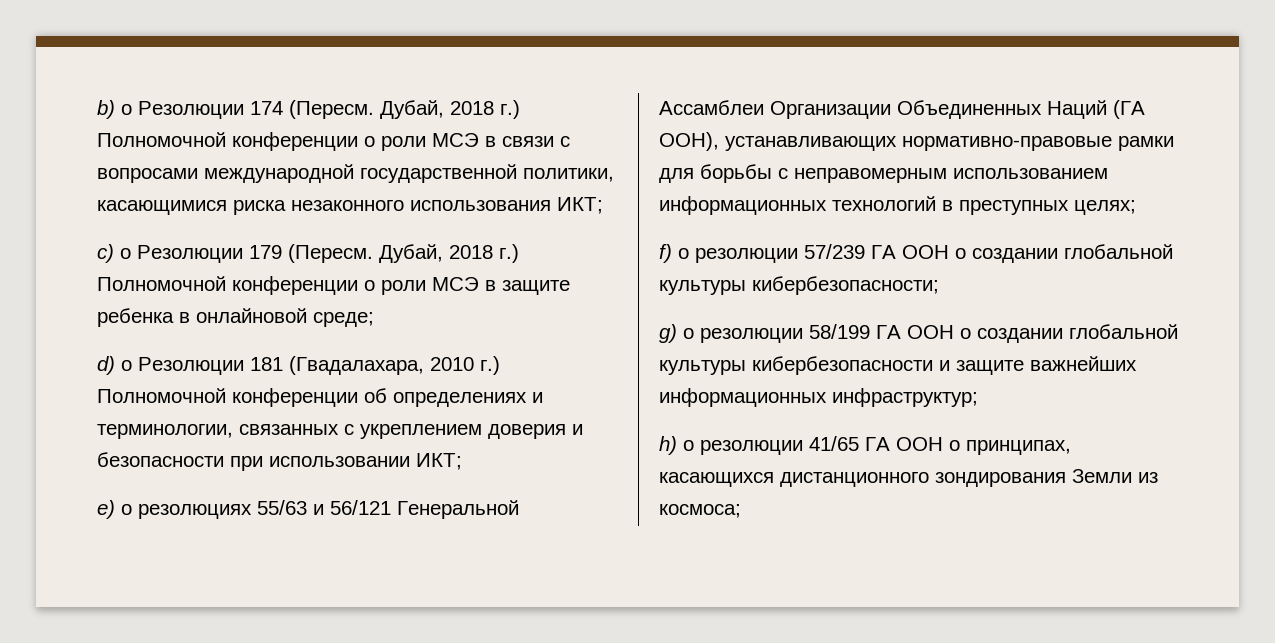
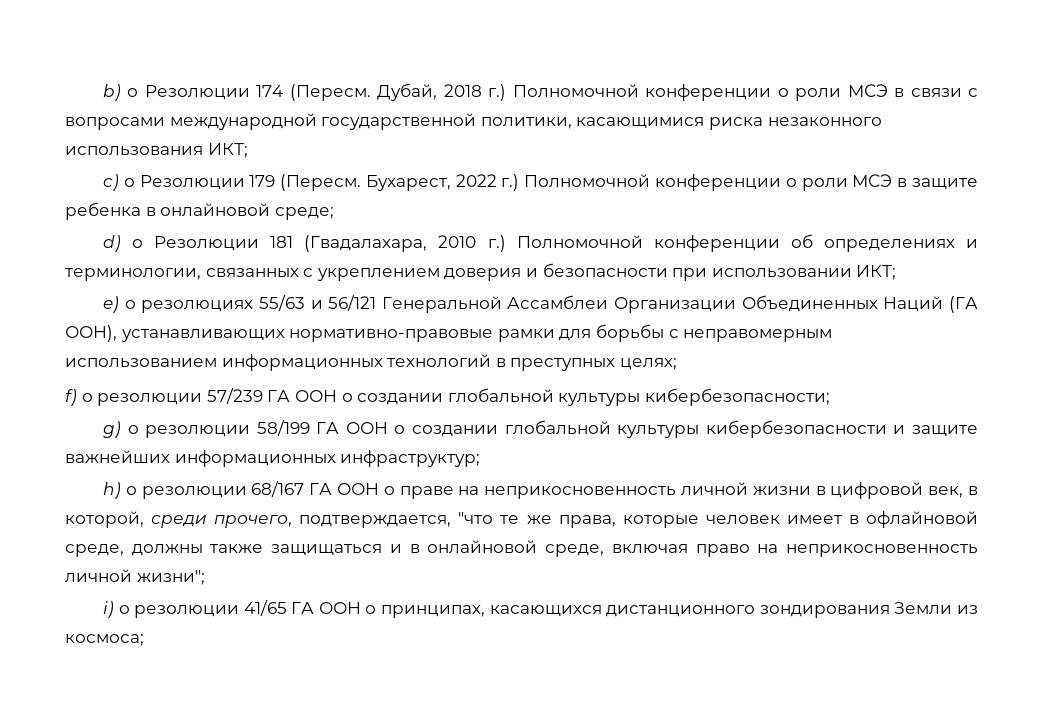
- Дубай, 2018 г.) Полномочной конференции о роли МСЭ в защите ребенка в онлайновой среде;
+ Бухарест, 2022 г.) Полномочной конференции о роли МСЭ в защите ребенка в онлайновой среде;
- h) о резолюции 41/65 ГА ООН о принципах, касающихся дистанционного зондирования Земли из космоса;
+ h) о резолюции 68/167 ГА ООН о праве на неприкосновенность личной жизни в цифровой век, в которой, среди прочего, подтверждается, "что те же права, которые человек имеет в офлайновой среде, должны также защищаться и в онлайновой среде, включая право на неприкосновенность личной жизни";
+ i) о резолюции 41/65 ГА ООН о принципах, касающихся дистанционного зондирования Земли из космоса;

